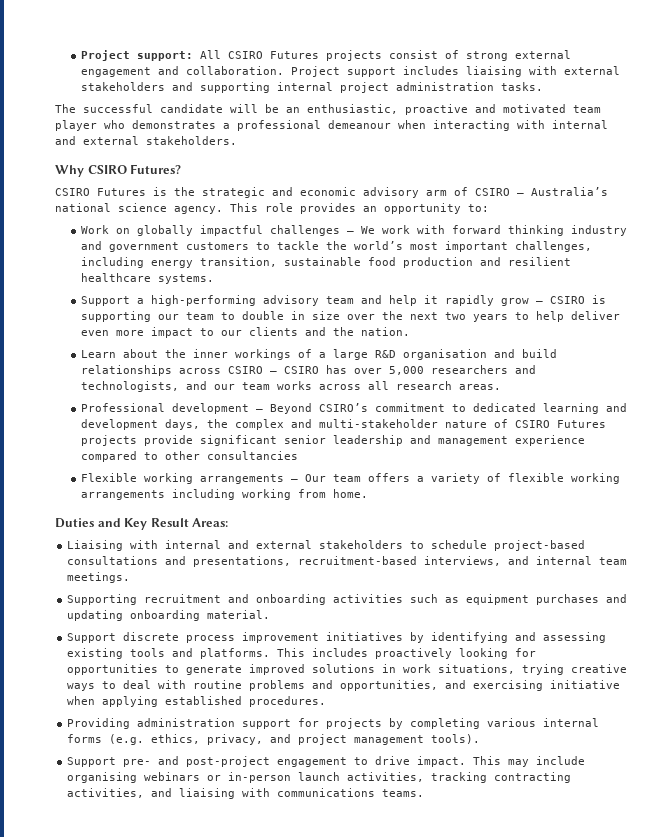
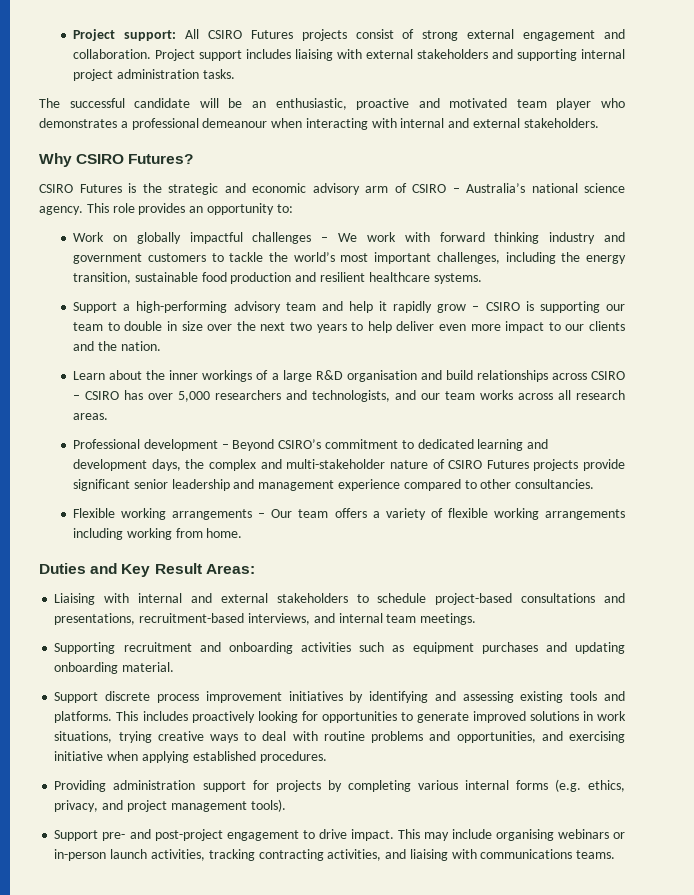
- Work on globally impactful challenges – We work with forward thinking industry and government customers to tackle the world’s most important challenges, including energy transition, sustainable food production and resilient healthcare systems.
+ Work on globally impactful challenges – We work with forward thinking industry and government customers to tackle the world’s most important challenges, including the energy transition, sustainable food production and resilient healthcare systems.
- Professional development – Beyond CSIRO’s commitment to dedicated learning and development days, the complex and multi-stakeholder nature of CSIRO Futures projects provide significant senior leadership and management experience compared to other consultancies
+ Professional development – Beyond CSIRO’s commitment to dedicated learning and development days, the complex and multi-stakeholder nature of CSIRO Futures projects provide significant senior leadership and management experience compared to other consultancies.

